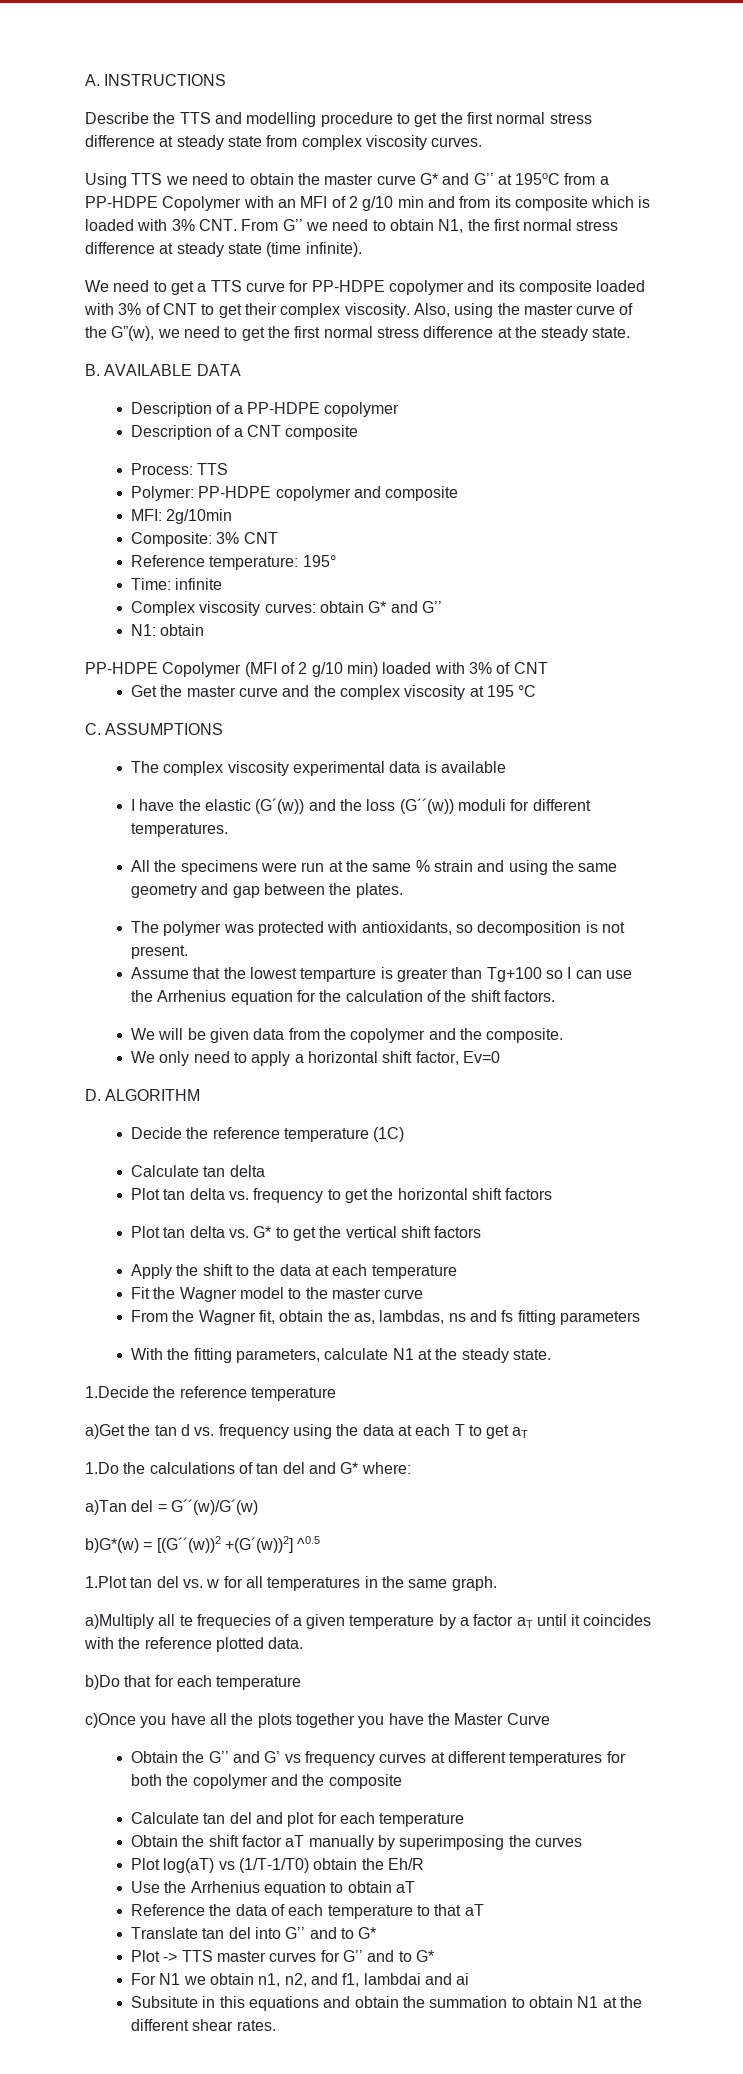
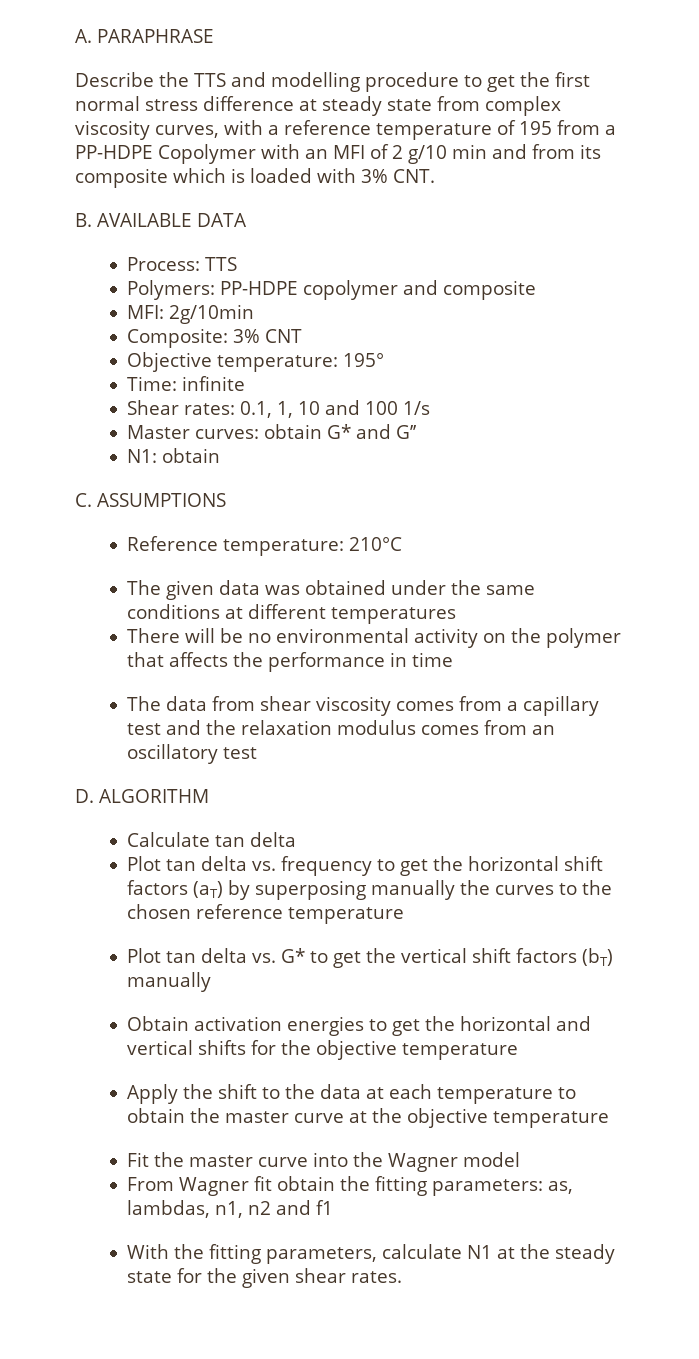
- A. INSTRUCTIONS
+ A. PARAPHRASE
- Describe the TTS and modelling procedure to get the first normal stress difference at steady state from complex viscosity curves.
- Using TTS we need to obtain the master curve G* and G’’ at 195oC from a PP-HDPE Copolymer with an MFI of 2 g/10 min and from its composite which is loaded with 3% CNT. From G’’ we need to obtain N1, the first normal stress difference at steady state (time infinite).
- We need to get a TTS curve for PP-HDPE copolymer and its composite loaded with 3% of CNT to get their complex viscosity. Also, using the master curve of the G”(w), we need to get the first normal stress difference at the steady state.
+ Describe the TTS and modelling procedure to get the first normal stress difference at steady state from complex viscosity curves, with a reference temperature of 195 from a PP-HDPE Copolymer with an MFI of 2 g/10 min and from its composite which is loaded with 3% CNT.
  B. AVAILABLE DATA
- Description of a PP-HDPE copolymer
- Description of a CNT composite
- Polymer: PP-HDPE copolymer and composite
+ Polymers: PP-HDPE copolymer and composite
- Reference temperature: 195°
+ Objective temperature: 195°
- Complex viscosity curves: obtain G* and G’’
+ Shear rates: 0.1, 1, 10 and 100 1/s
+ Master curves: obtain G* and G’’
- PP-HDPE Copolymer (MFI of 2 g/10 min) loaded with 3% of CNT
- Get the master curve and the complex viscosity at 195 °C
  C. ASSUMPTIONS
- The complex viscosity experimental data is available
- I have the elastic (G´(w)) and the loss (G´´(w)) moduli for different temperatures.
- All the specimens were run at the same % strain and using the same geometry and gap between the plates.
- The polymer was protected with antioxidants, so decomposition is not present.
- Assume that the lowest temparture is greater than Tg+100 so I can use the Arrhenius equation for the calculation of the shift factors.
- We will be given data from the copolymer and the composite.
- We only need to apply a horizontal shift factor, Ev=0
+ Reference temperature: 210°C
+ The given data was obtained under the same conditions at different temperatures
+ There will be no environmental activity on the polymer that affects the performance in time
+ The data from shear viscosity comes from a capillary test and the relaxation modulus comes from an oscillatory test
  D. ALGORITHM
- Decide the reference temperature (1C)
- Plot tan delta vs. frequency to get the horizontal shift factors
+ Plot tan delta vs. frequency to get the horizontal shift factors (aT) by superposing manually the curves to the chosen reference temperature
- Plot tan delta vs. G* to get the vertical shift factors
+ Plot tan delta vs. G* to get the vertical shift factors (bT) manually
+ Obtain activation energies to get the horizontal and vertical shifts for the objective temperature
- Apply the shift to the data at each temperature
- Fit the Wagner model to the master curve
- From the Wagner fit, obtain the as, lambdas, ns and fs fitting parameters
+ Apply the shift to the data at each temperature to obtain the master curve at the objective temperature
+ Fit the master curve into the Wagner model
+ From Wagner fit obtain the fitting parameters: as, lambdas, n1, n2 and f1
- With the fitting parameters, calculate N1 at the steady state.
- 1.Decide the reference temperature
- a)Get the tan d vs. frequency using the data at each T to get aT
- 1.Do the calculations of tan del and G* where:
- a)Tan del = G´´(w)/G´(w)
- b)G*(w) = [(G´´(w))2 +(G´(w))2] ^0.5
- 1.Plot tan del vs. w for all temperatures in the same graph.
- a)Multiply all te frequecies of a given temperature by a factor aT until it coincides with the reference plotted data.
- b)Do that for each temperature
- c)Once you have all the plots together you have the Master Curve
- Obtain the G’’ and G’ vs frequency curves at different temperatures for both the copolymer and the composite
- Calculate tan del and plot for each temperature
- Obtain the shift factor aT manually by superimposing the curves
- Plot log(aT) vs (1/T-1/T0) obtain the Eh/R
- Use the Arrhenius equation to obtain aT
- Reference the data of each temperature to that aT
- Translate tan del into G’’ and to G*
- Plot -> TTS master curves for G’’ and to G*
- For N1 we obtain n1, n2, and f1, lambdai and ai
- Subsitute in this equations and obtain the summation to obtain N1 at the different shear rates.
+ With the fitting parameters, calculate N1 at the steady state for the given shear rates.

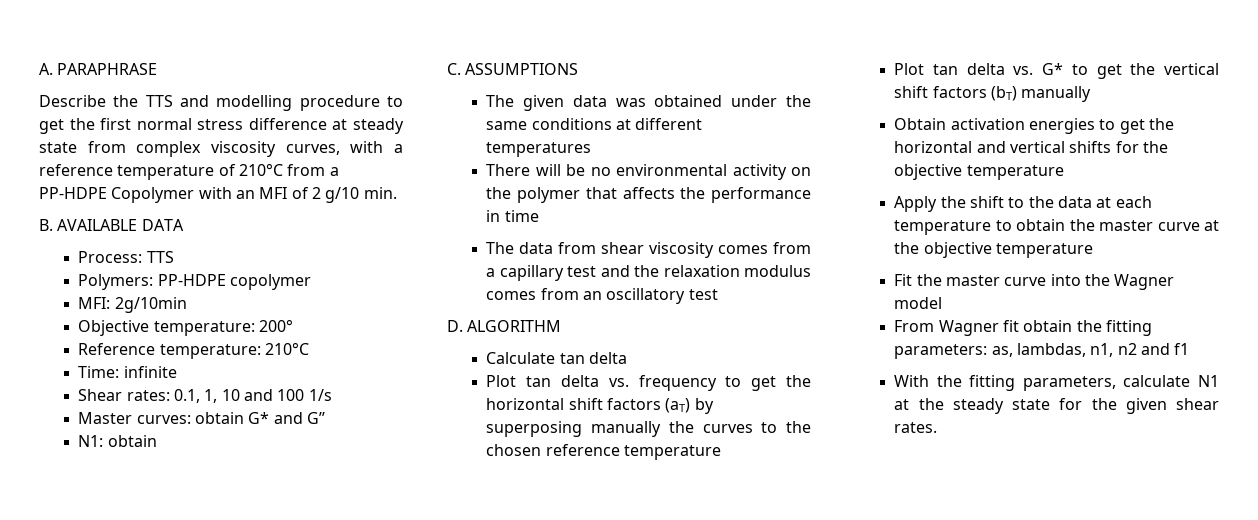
- Describe the TTS and modelling procedure to get the first normal stress difference at steady state from complex viscosity curves, with a reference temperature of 195 from a PP-HDPE Copolymer with an MFI of 2 g/10 min and from its composite which is loaded with 3% CNT.
+ Describe the TTS and modelling procedure to get the first normal stress difference at steady state from complex viscosity curves, with a reference temperature of 210°C from a PP-HDPE Copolymer with an MFI of 2 g/10 min.
- Polymers: PP-HDPE copolymer and composite
+ Polymers: PP-HDPE copolymer
- Composite: 3% CNT
- Objective temperature: 195°
+ Objective temperature: 200°
+ Reference temperature: 210°C
- Reference temperature: 210°C

